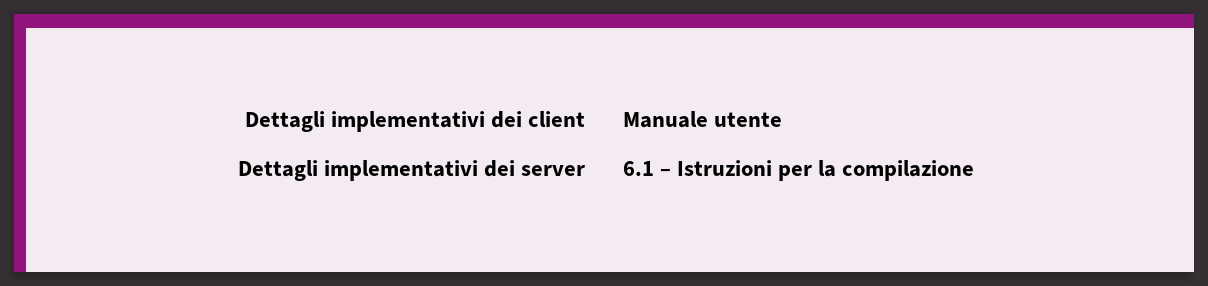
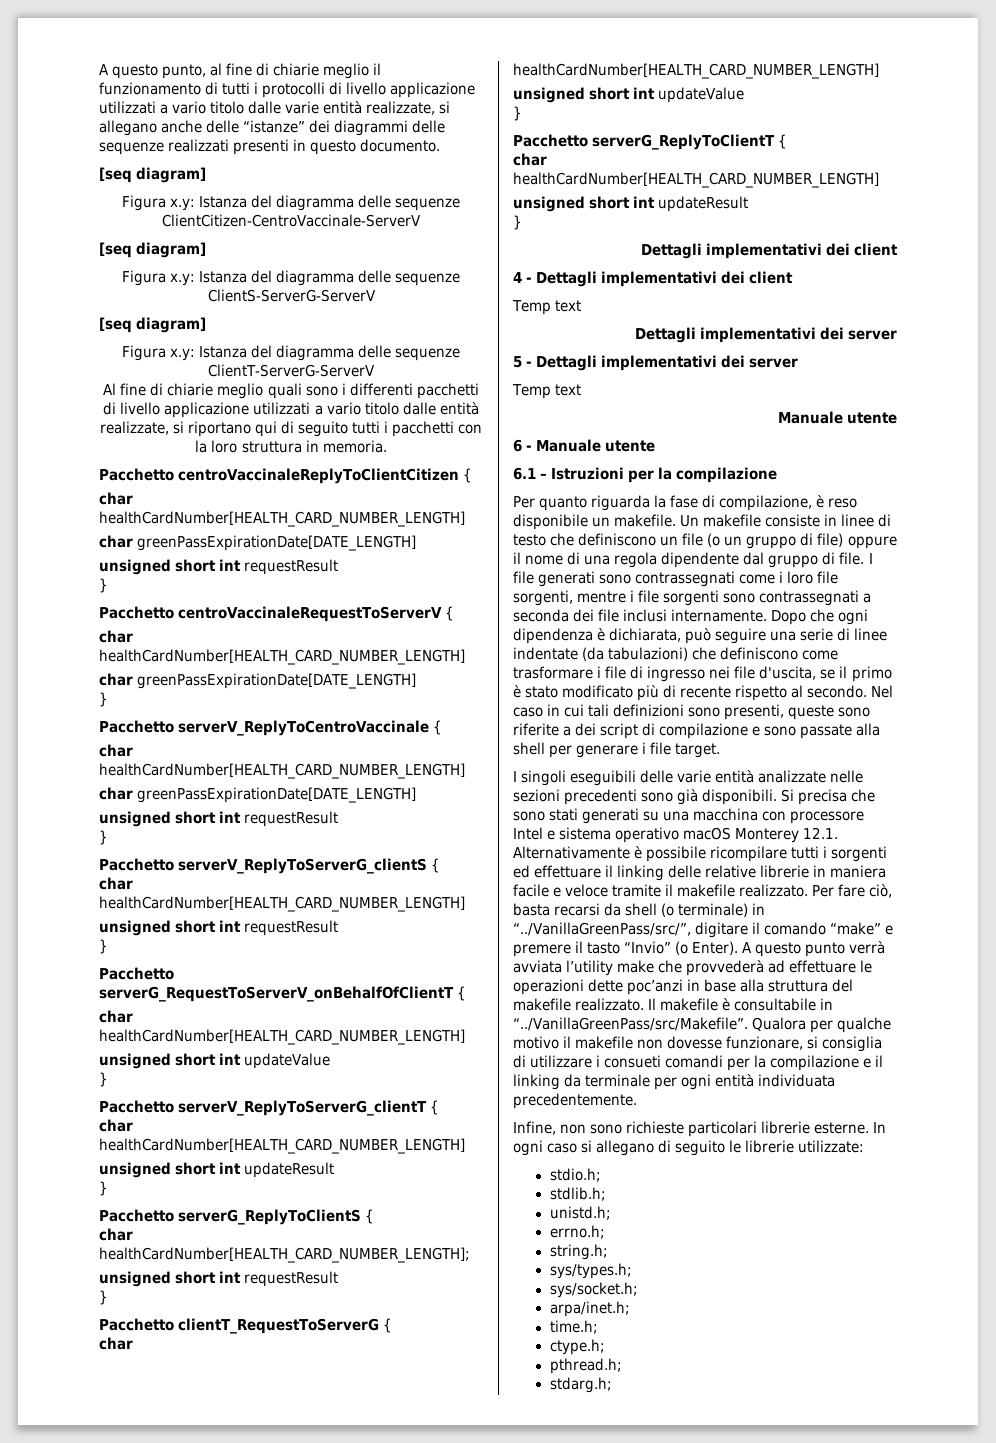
+ A questo punto, al fine di chiarie meglio il funzionamento di tutti i protocolli di livello applicazione utilizzati a vario titolo dalle varie entità realizzate, si allegano anche delle “istanze” dei diagrammi delle sequenze realizzati presenti in questo documento.
+ [seq diagram]
+ Figura x.y: Istanza del diagramma delle sequenze ClientCitizen-CentroVaccinale-ServerV
+ [seq diagram]
+ Figura x.y: Istanza del diagramma delle sequenze ClientS-ServerG-ServerV
+ [seq diagram]
+ Figura x.y: Istanza del diagramma delle sequenze ClientT-ServerG-ServerV
+ Al fine di chiarie meglio quali sono i differenti pacchetti di livello applicazione utilizzati a vario titolo dalle entità realizzate, si riportano qui di seguito tutti i pacchetti con la loro struttura in memoria.
+ Pacchetto centroVaccinaleReplyToClientCitizen {
+ char healthCardNumber[HEALTH_CARD_NUMBER_LENGTH]
+ char greenPassExpirationDate[DATE_LENGTH]
+ unsigned short int requestResult
+ }
+ Pacchetto centroVaccinaleRequestToServerV {
+ char healthCardNumber[HEALTH_CARD_NUMBER_LENGTH]
+ char greenPassExpirationDate[DATE_LENGTH]
+ }
+ Pacchetto serverV_ReplyToCentroVaccinale {
+ char healthCardNumber[HEALTH_CARD_NUMBER_LENGTH]
+ char greenPassExpirationDate[DATE_LENGTH]
+ unsigned short int requestResult
+ }
+ Pacchetto serverV_ReplyToServerG_clientS {
+ char healthCardNumber[HEALTH_CARD_NUMBER_LENGTH]
+ unsigned short int requestResult
+ }
+ Pacchetto serverG_RequestToServerV_onBehalfOfClientT {
+ char healthCardNumber[HEALTH_CARD_NUMBER_LENGTH]
+ unsigned short int updateValue
+ }
+ Pacchetto serverV_ReplyToServerG_clientT {
+ char healthCardNumber[HEALTH_CARD_NUMBER_LENGTH]
+ unsigned short int updateResult
+ }
+ Pacchetto serverG_ReplyToClientS {
+ char healthCardNumber[HEALTH_CARD_NUMBER_LENGTH];
+ unsigned short int requestResult
+ }
+ Pacchetto clientT_RequestToServerG {
+ char healthCardNumber[HEALTH_CARD_NUMBER_LENGTH]
+ unsigned short int updateValue
+ }
+ Pacchetto serverG_ReplyToClientT {
+ char healthCardNumber[HEALTH_CARD_NUMBER_LENGTH]
+ unsigned short int updateResult
+ }
  Dettagli implementativi dei client
+ 4 - Dettagli implementativi dei client
+ Temp text
  Dettagli implementativi dei server
+ 5 - Dettagli implementativi dei server
+ Temp text
  Manuale utente
+ 6 - Manuale utente
+ Per quanto riguarda la fase di compilazione, è reso disponibile un makefile. Un makefile consiste in linee di testo che definiscono un file (o un gruppo di file) oppure il nome di una regola dipendente dal gruppo di file. I file generati sono contrassegnati come i loro file sorgenti, mentre i file sorgenti sono contrassegnati a seconda dei file inclusi internamente. Dopo che ogni dipendenza è dichiarata, può seguire una serie di linee indentate (da tabulazioni) che definiscono come trasformare i file di ingresso nei file d'uscita, se il primo è stato modificato più di recente rispetto al secondo. Nel caso in cui tali definizioni sono presenti, queste sono riferite a dei script di compilazione e sono passate alla shell per generare i file target.
+ I singoli eseguibili delle varie entità analizzate nelle sezioni precedenti sono già disponibili. Si precisa che sono stati generati su una macchina con processore Intel e sistema operativo macOS Monterey 12.1. Alternativamente è possibile ricompilare tutti i sorgenti ed effettuare il linking delle relative librerie in maniera facile e veloce tramite il makefile realizzato. Per fare ciò, basta recarsi da shell (o terminale) in “../VanillaGreenPass/src/”, digitare il comando “make” e premere il tasto “Invio” (o Enter). A questo punto verrà avviata l’utility make che provvederà ad effettuare le operazioni dette poc’anzi in base alla struttura del makefile realizzato. Il makefile è consultabile in “../VanillaGreenPass/src/Makefile”. Qualora per qualche motivo il makefile non dovesse funzionare, si consiglia di utilizzare i consueti comandi per la compilazione e il linking da terminale per ogni entità individuata precedentemente.
+ Infine, non sono richieste particolari librerie esterne. In ogni caso si allegano di seguito le librerie utilizzate:
+ stdio.h;
+ stdlib.h;
+ unistd.h;
+ errno.h;
+ string.h;
+ sys/types.h;
+ sys/socket.h;
+ arpa/inet.h;
+ time.h;
+ ctype.h;
+ pthread.h;
+ stdarg.h;

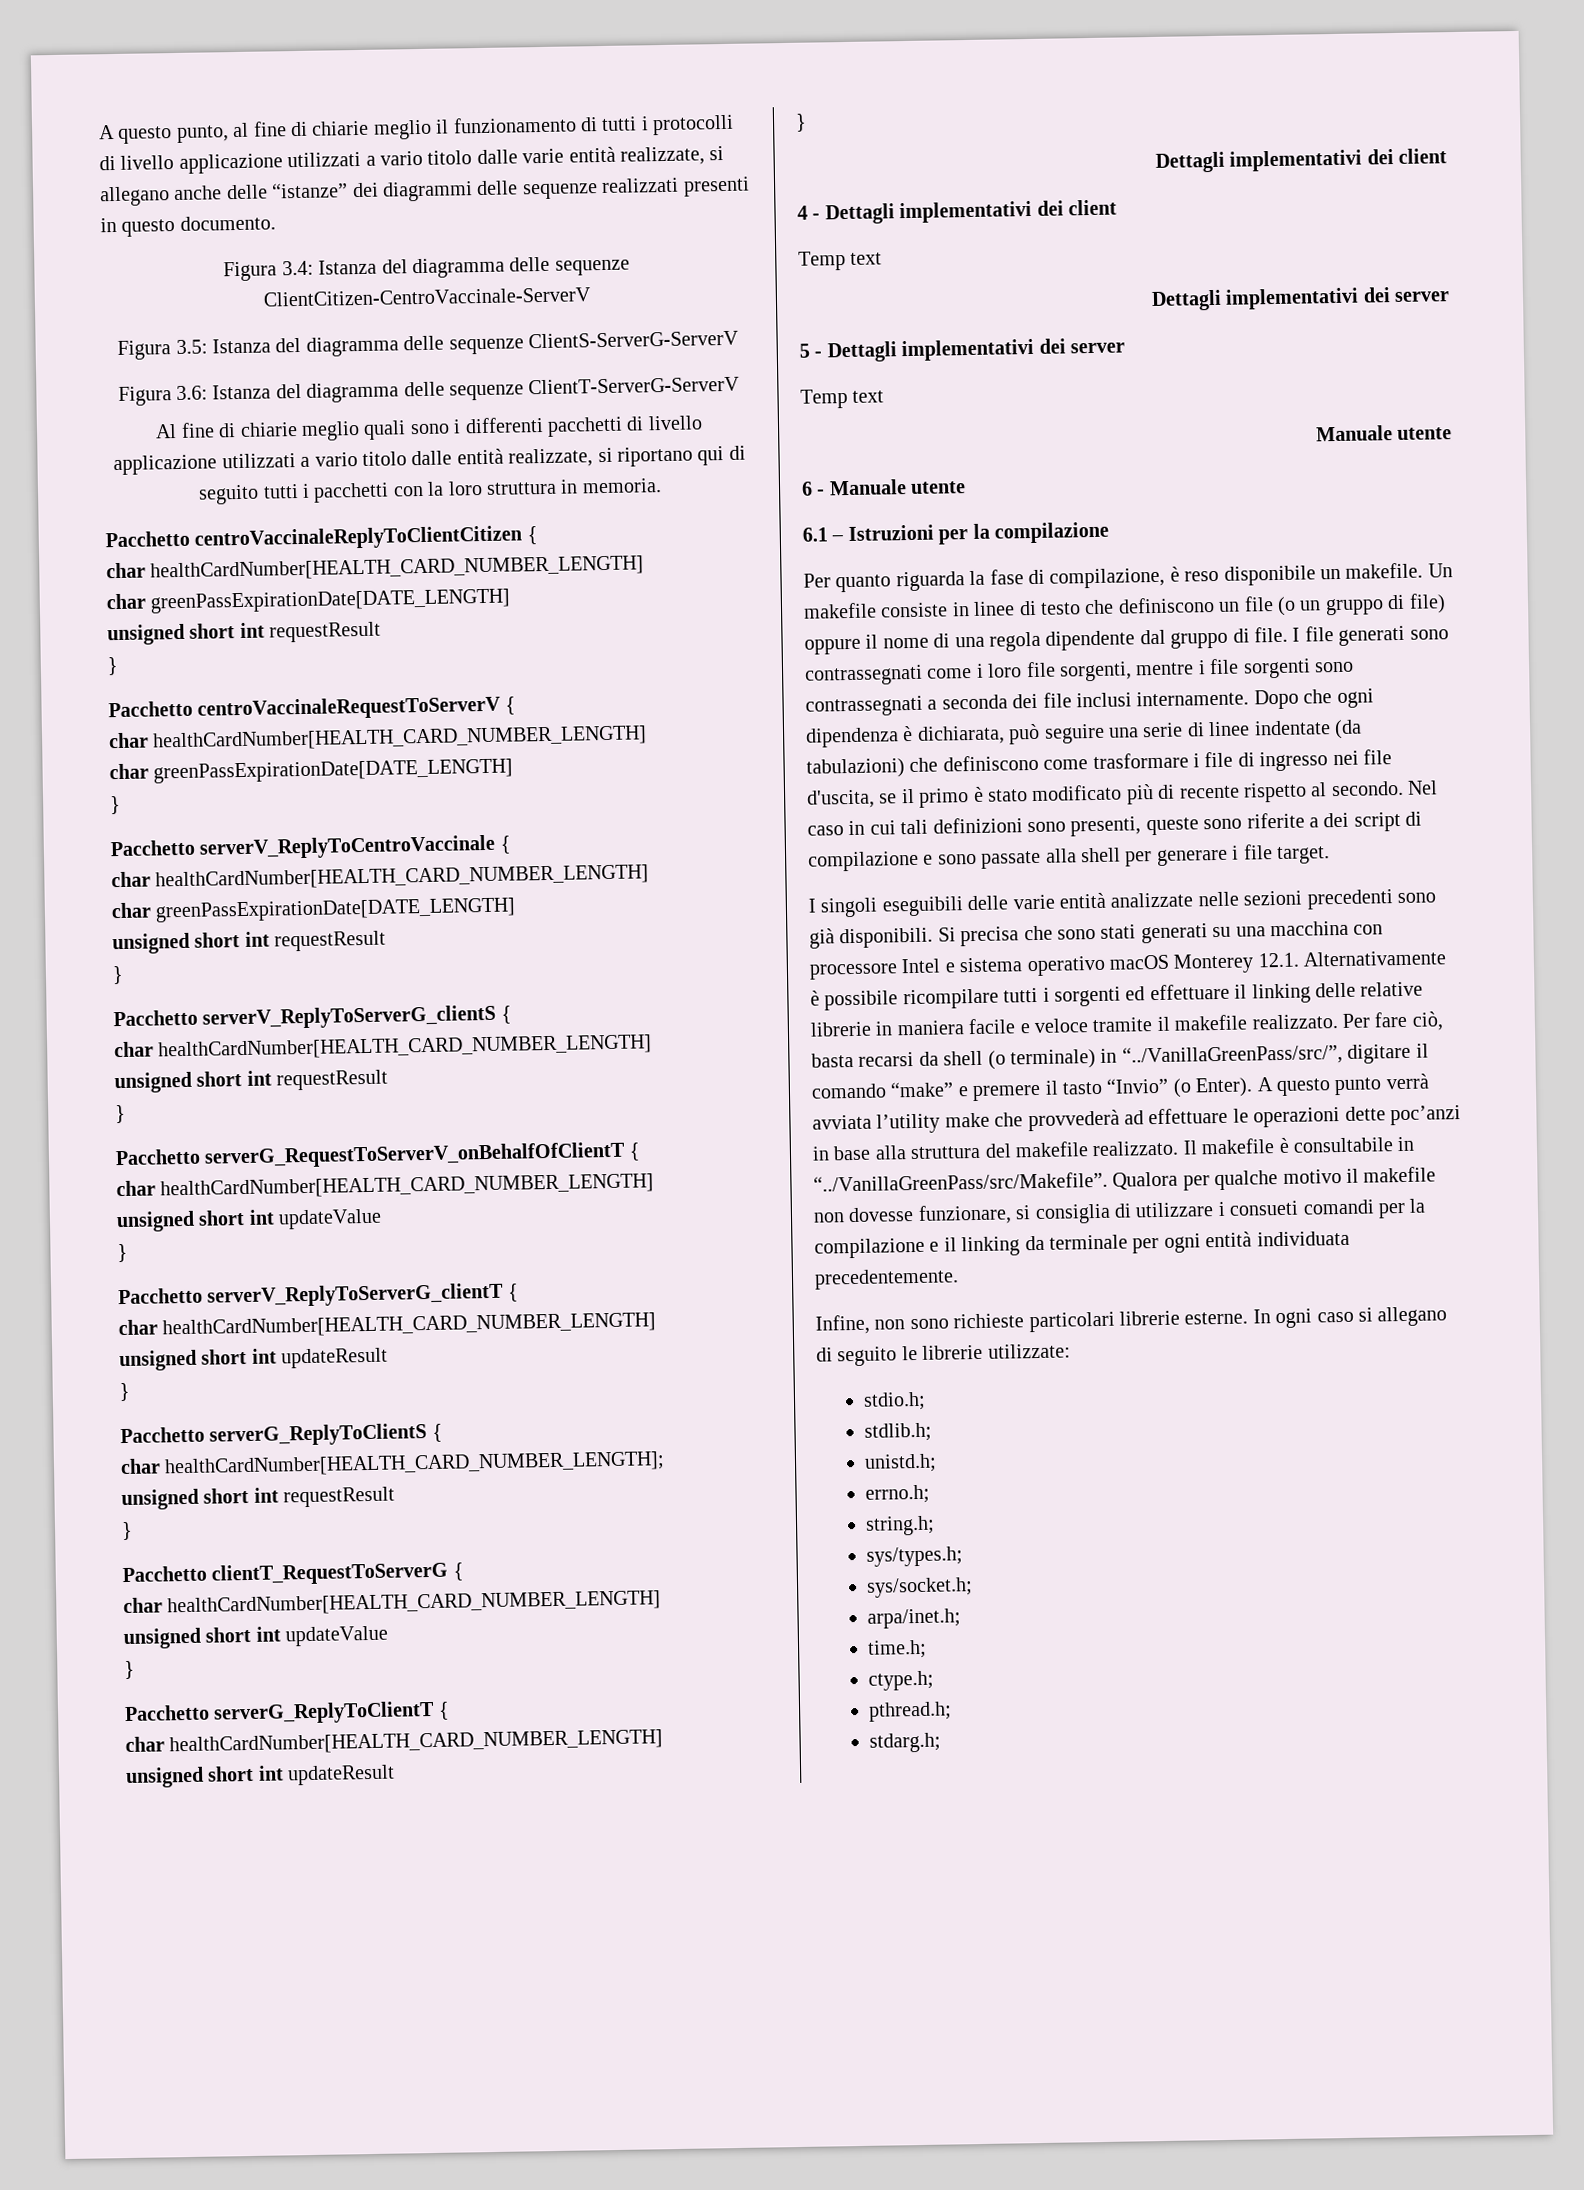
  A questo punto, al fine di chiarie meglio il funzionamento di tutti i protocolli di livello applicazione utilizzati a vario titolo dalle varie entità realizzate, si allegano anche delle “istanze” dei diagrammi delle sequenze realizzati presenti in questo documento.
- [seq diagram]
- Figura x.y: Istanza del diagramma delle sequenze ClientCitizen-CentroVaccinale-ServerV
- [seq diagram]
- Figura x.y: Istanza del diagramma delle sequenze ClientS-ServerG-ServerV
- [seq diagram]
- Figura x.y: Istanza del diagramma delle sequenze ClientT-ServerG-ServerV
+ Figura 3.4: Istanza del diagramma delle sequenze ClientCitizen-CentroVaccinale-ServerV
+ Figura 3.5: Istanza del diagramma delle sequenze ClientS-ServerG-ServerV
+ Figura 3.6: Istanza del diagramma delle sequenze ClientT-ServerG-ServerV

